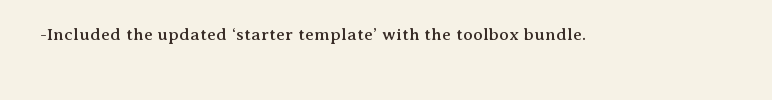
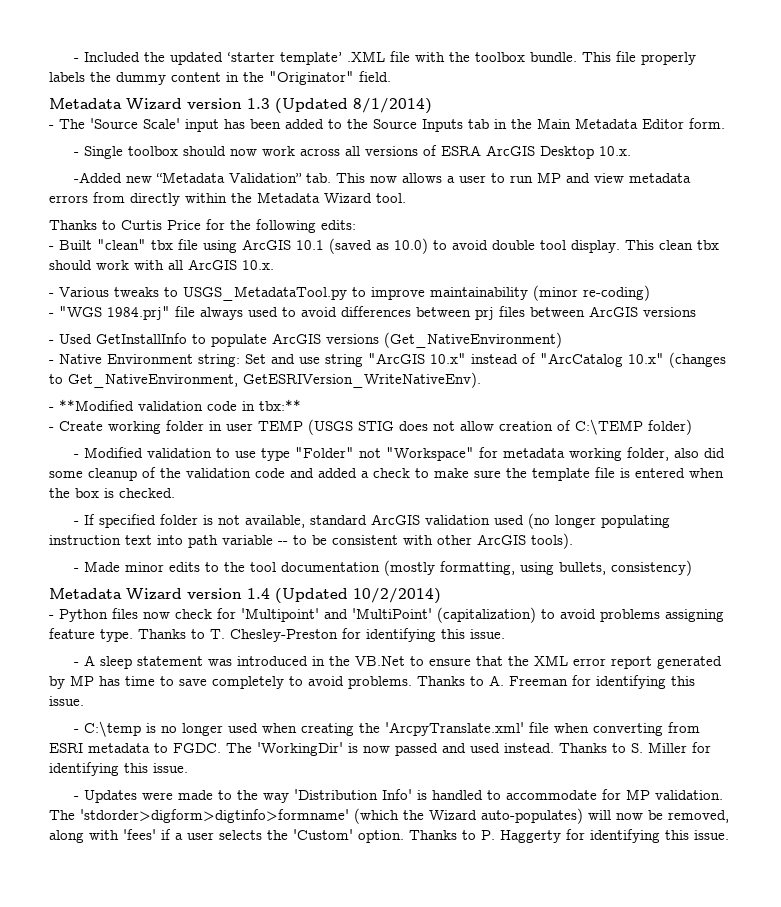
- -Included the updated ‘starter template’ with the toolbox bundle.
+ - Included the updated ‘starter template’ .XML file with the toolbox bundle.
+ This file properly labels the dummy content in the "Originator" field.
+ Metadata Wizard version 1.3 (Updated 8/1/2014)
+ - The 'Source Scale' input has been added to the Source Inputs tab in the Main Metadata Editor form.
+ - Single toolbox should now work across all versions of ESRA ArcGIS Desktop 10.x.
+ -Added new “Metadata Validation” tab. This now allows a user to run MP and view metadata errors from directly within the Metadata Wizard tool.
+ Thanks to Curtis Price for the following edits:
+ - Built "clean" tbx file using ArcGIS 10.1 (saved as 10.0) to avoid double tool display. This clean tbx should work with all ArcGIS 10.x.
+ - Various tweaks to USGS_MetadataTool.py to improve maintainability (minor re-coding)
+ - "WGS 1984.prj" file always used to avoid differences between prj files between ArcGIS versions
+ - Used GetInstallInfo to populate ArcGIS versions (Get_NativeEnvironment)
+ - Native Environment string: Set and use string "ArcGIS 10.x" instead of "ArcCatalog 10.x" (changes to Get_NativeEnvironment, GetESRIVersion_WriteNativeEnv).
+ - **Modified validation code in tbx:**
+ - Create working folder in user TEMP (USGS STIG does not allow creation of C:\TEMP folder)
+ - Modified validation to use type "Folder" not "Workspace" for metadata working folder, also did some cleanup of the validation code and added a check to make sure the template file is entered when the box is checked.
+ - If specified folder is not available, standard ArcGIS validation used (no longer populating instruction text into path variable -- to be consistent with other ArcGIS tools).
+ - Made minor edits to the tool documentation (mostly formatting, using bullets, consistency)
+ Metadata Wizard version 1.4 (Updated 10/2/2014)
+ - Python files now check for 'Multipoint' and 'MultiPoint' (capitalization) to avoid problems assigning feature type. Thanks to T. Chesley-Preston for identifying this issue.
+ - A sleep statement was introduced in the VB.Net to ensure that the XML error report generated by MP has time to save completely to avoid problems. Thanks to A. Freeman for identifying this issue.
+ - C:\temp is no longer used when creating the 'ArcpyTranslate.xml' file when converting from ESRI metadata to FGDC. The 'WorkingDir' is now passed and used instead. Thanks to S. Miller for identifying this issue.
+ - Updates were made to the way 'Distribution Info' is handled to accommodate for MP validation. The 'stdorder>digform>digtinfo>formname' (which the Wizard auto-populates) will now be removed, along with 'fees' if a user selects the 'Custom' option. Thanks to P. Haggerty for identifying this issue.

